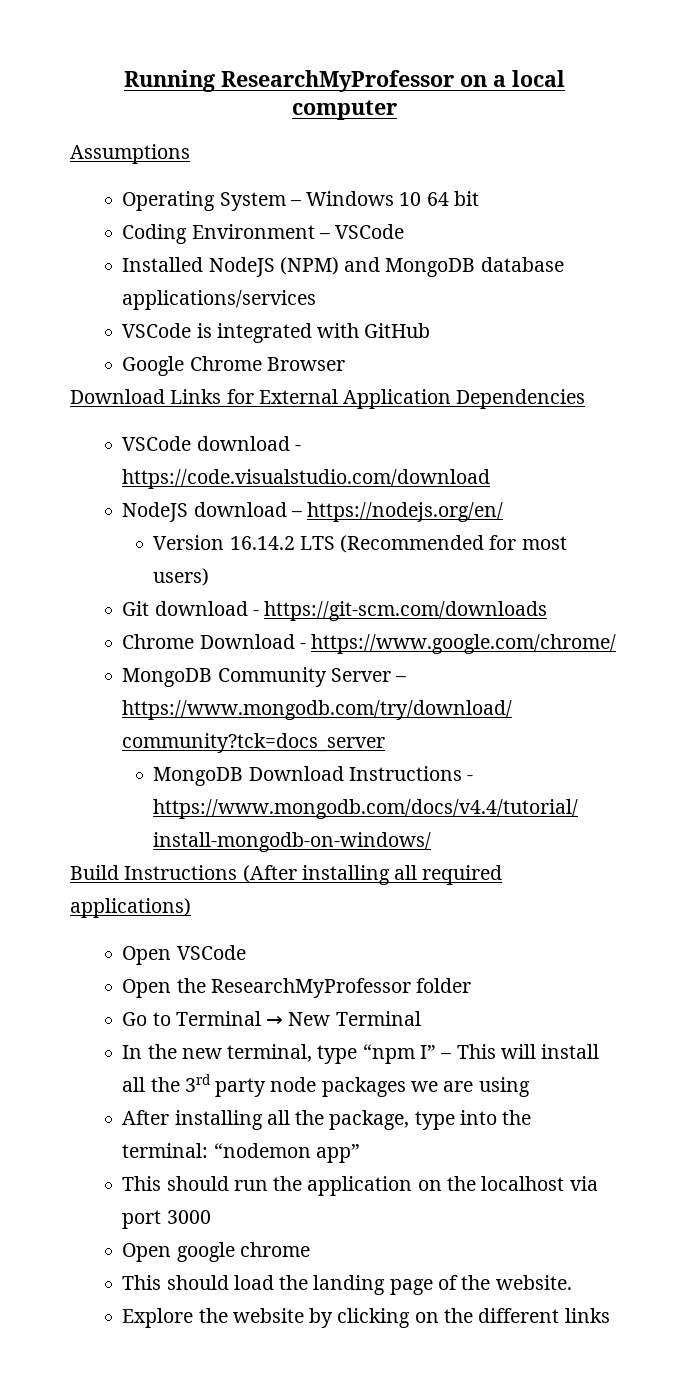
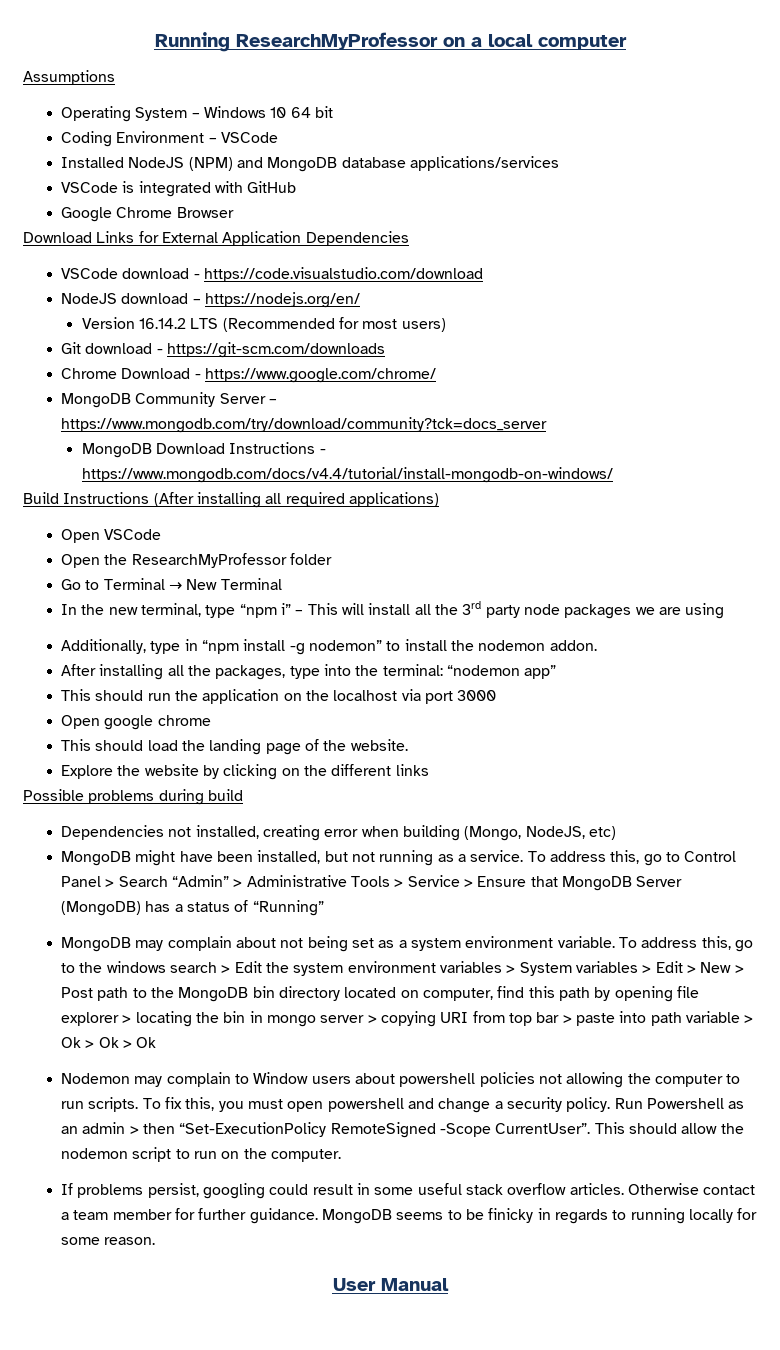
- In the new terminal, type “npm I” – This will install all the 3rd party node packages we are using
+ In the new terminal, type “npm i” – This will install all the 3rd party node packages we are using
+ Additionally, type in “npm install -g nodemon” to install the nodemon addon.
- After installing all the package, type into the terminal: “nodemon app”
+ After installing all the packages, type into the terminal: “nodemon app”
+ Possible problems during build
+ Dependencies not installed, creating error when building (Mongo, NodeJS, etc)
+ MongoDB might have been installed, but not running as a service. To address this, go to Control Panel > Search “Admin” > Administrative Tools > Service > Ensure that MongoDB Server (MongoDB) has a status of “Running”
+ MongoDB may complain about not being set as a system environment variable. To address this, go to the windows search > Edit the system environment variables > System variables > Edit > New > Post path to the MongoDB bin directory located on computer, find this path by opening file explorer > locating the bin in mongo server > copying URI from top bar > paste into path variable > Ok > Ok > Ok
+ Nodemon may complain to Window users about powershell policies not allowing the computer to run scripts. To fix this, you must open powershell and change a security policy. Run Powershell as an admin > then “Set-ExecutionPolicy RemoteSigned -Scope CurrentUser”. This should allow the nodemon script to run on the computer.
+ If problems persist, googling could result in some useful stack overflow articles. Otherwise contact a team member for further guidance. MongoDB seems to be finicky in regards to running locally for some reason.
+ User Manual

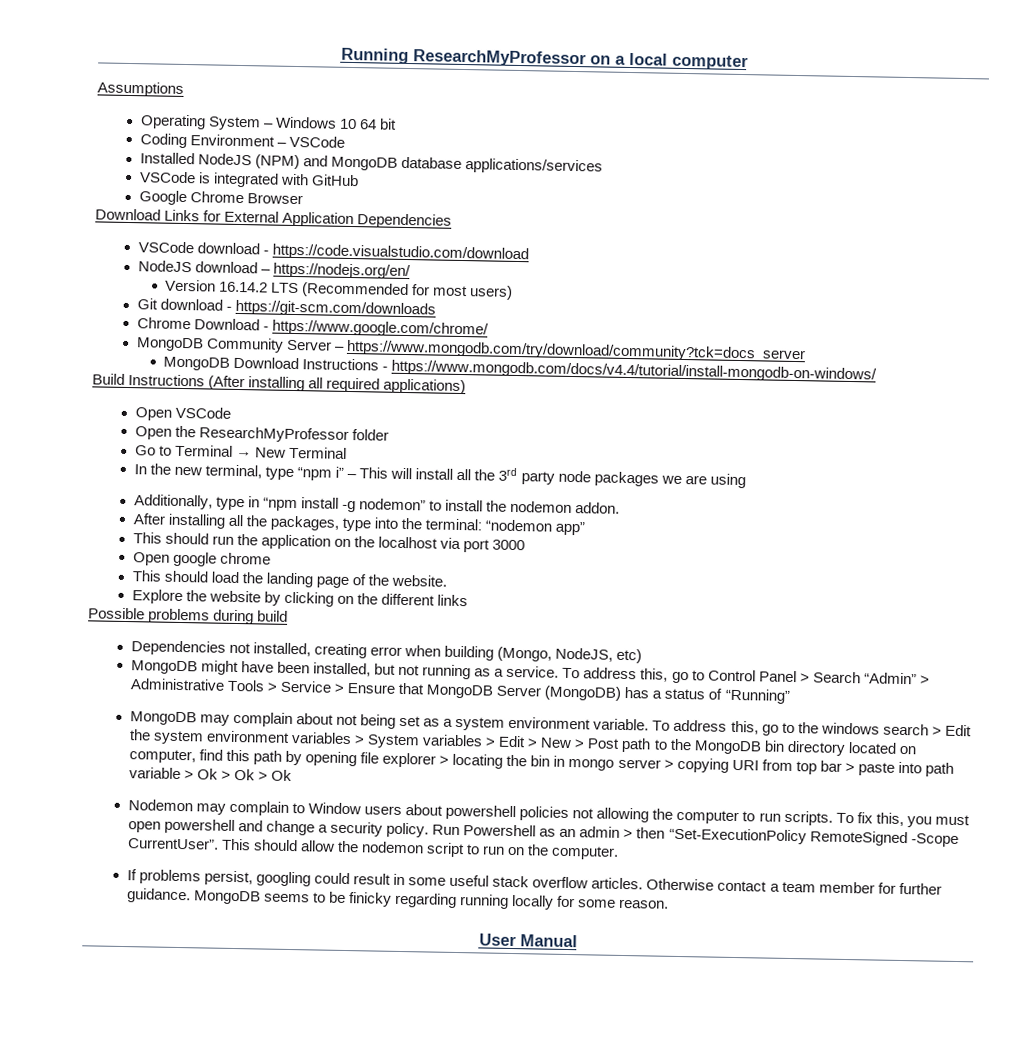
- MongoDB seems to be finicky in regards to running locally for some reason.
+ MongoDB seems to be finicky regarding running locally for some reason.

